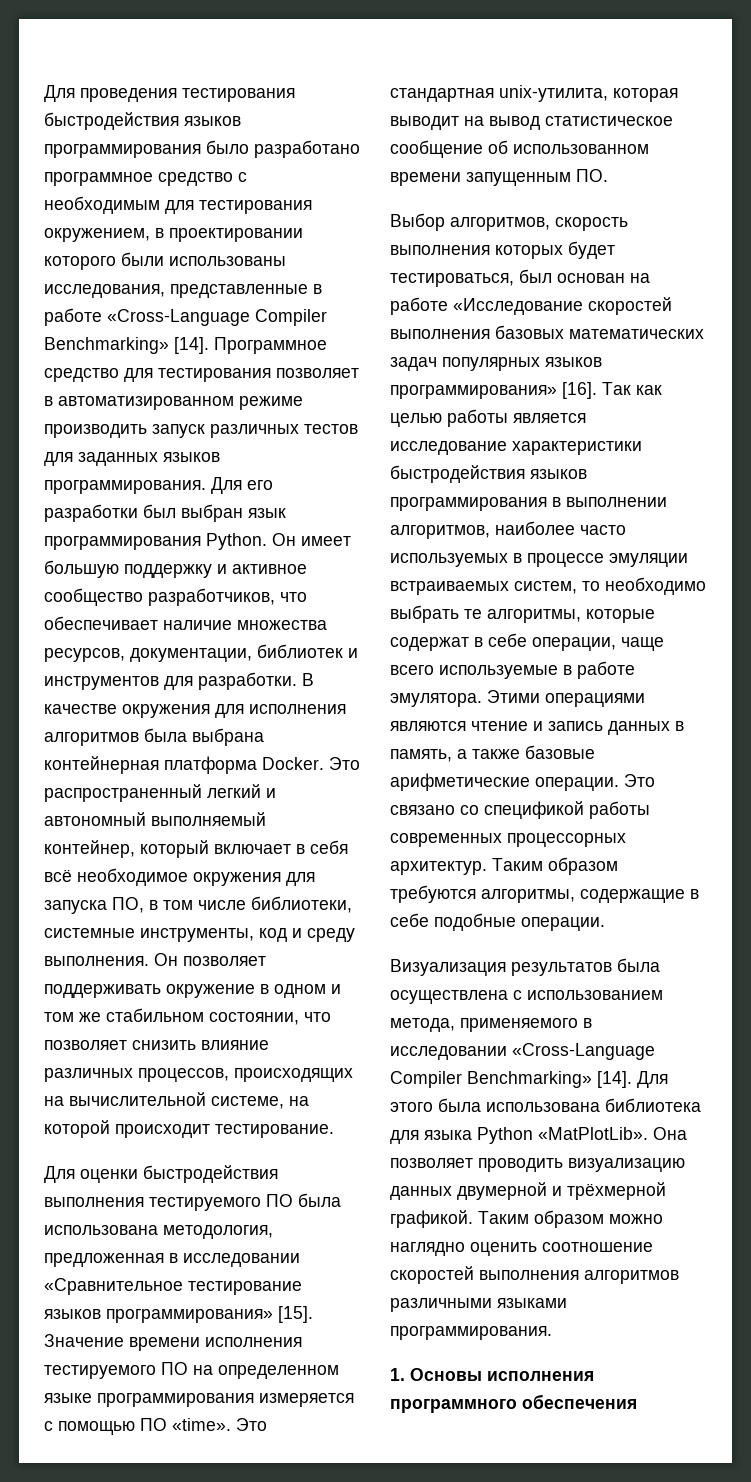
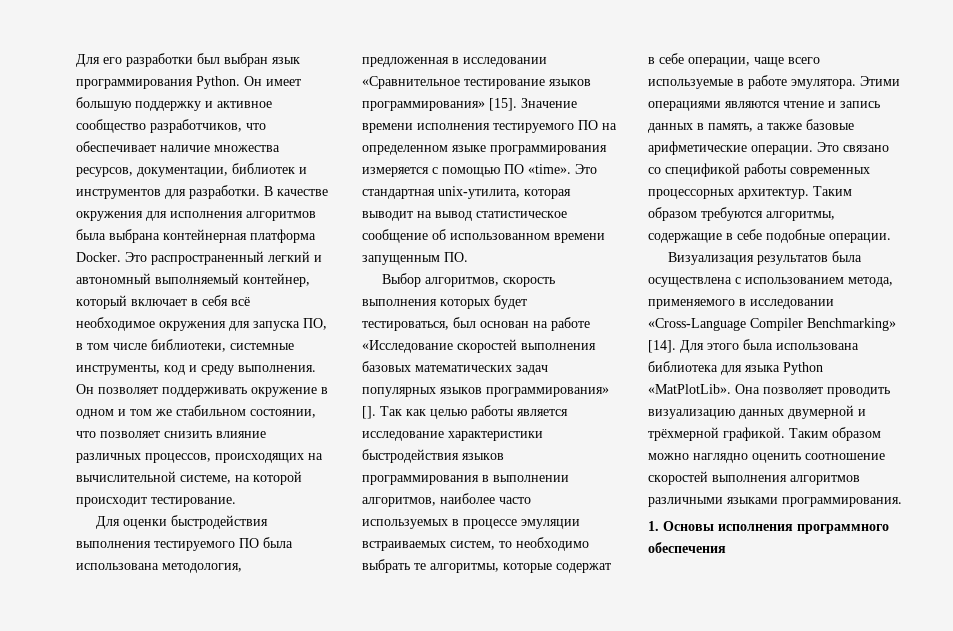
- Для проведения тестирования быстродействия языков программирования было разработано программное средство с необходимым для тестирования окружением, в проектировании которого были использованы исследования, представленные в работе «Cross-Language Compiler Benchmarking» [14]. Программное средство для тестирования позволяет в автоматизированном режиме производить запуск различных тестов для заданных языков программирования. Для его разработки был выбран язык программирования Python.
+ Для его разработки был выбран язык программирования Python.
- Выбор алгоритмов, скорость выполнения которых будет тестироваться, был основан на работе «Исследование скоростей выполнения базовых математических задач популярных языков программирования» [16].
+ Выбор алгоритмов, скорость выполнения которых будет тестироваться, был основан на работе «Исследование скоростей выполнения базовых математических задач популярных языков программирования» [].

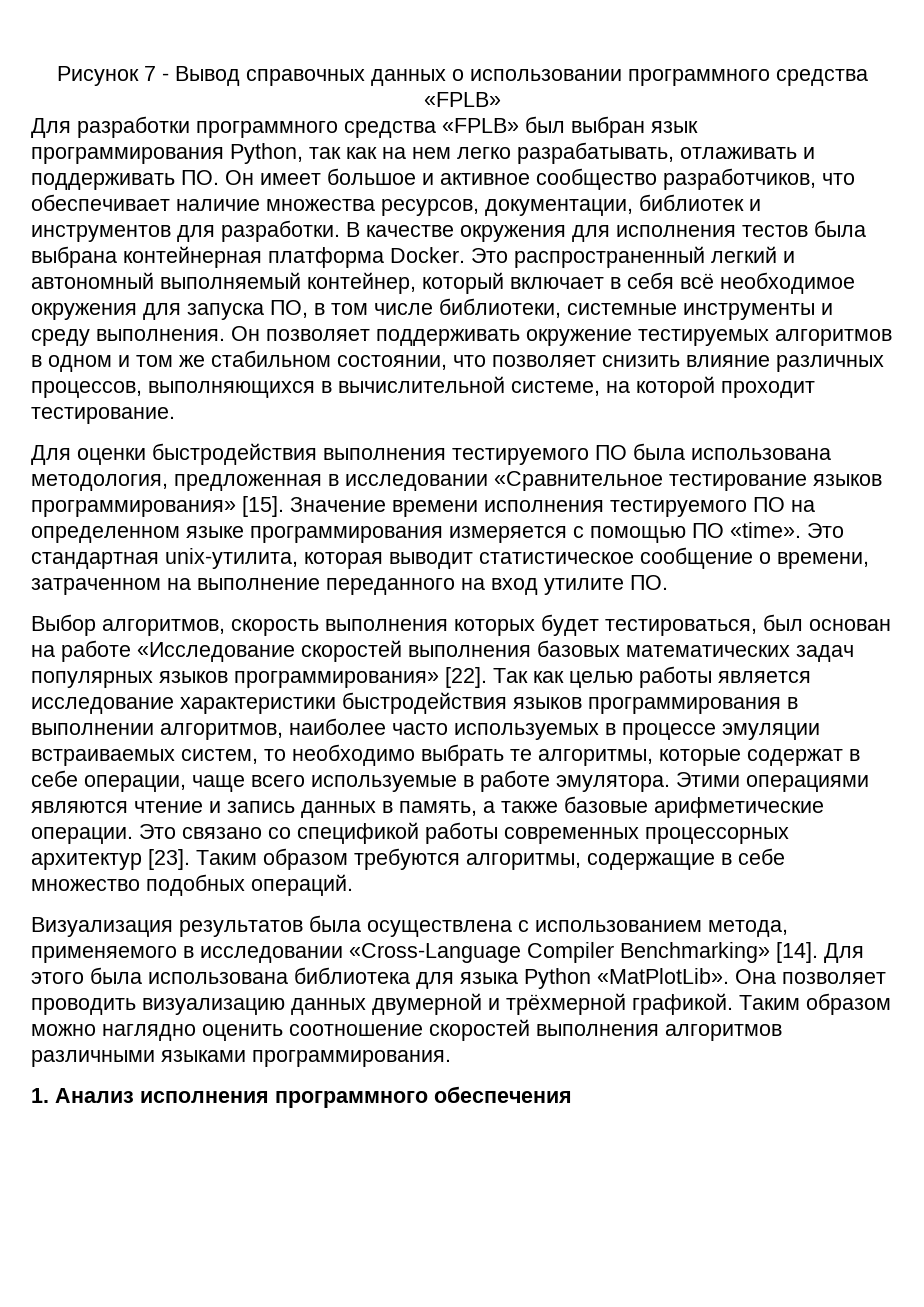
- Для его разработки был выбран язык программирования Python. Он имеет большую поддержку и активное сообщество разработчиков, что обеспечивает наличие множества ресурсов, документации, библиотек и инструментов для разработки.
+ Рисунок 7 - Вывод справочных данных о использовании программного средства «FPLB»
+ Для разработки программного средства «FPLB» был выбран язык программирования Python, так как на нем легко разрабатывать, отлаживать и поддерживать ПО. Он имеет большое и активное сообщество разработчиков, что обеспечивает наличие множества ресурсов, документации, библиотек и инструментов для разработки.
- В качестве окружения для исполнения алгоритмов была выбрана контейнерная платформа Docker.
+ В качестве окружения для исполнения тестов была выбрана контейнерная платформа Docker.
- Это распространенный легкий и автономный выполняемый контейнер, который включает в себя всё необходимое окружения для запуска ПО, в том числе библиотеки, системные инструменты, код и среду выполнения.
+ Это распространенный легкий и автономный выполняемый контейнер, который включает в себя всё необходимое окружения для запуска ПО, в том числе библиотеки, системные инструменты и среду выполнения.
- Он позволяет поддерживать окружение в одном и том же стабильном состоянии, что позволяет снизить влияние различных процессов, происходящих на вычислительной системе, на которой происходит тестирование.
+ Он позволяет поддерживать окружение тестируемых алгоритмов в одном и том же стабильном состоянии, что позволяет снизить влияние различных процессов, выполняющихся в вычислительной системе, на которой проходит тестирование.
- Это стандартная unix-утилита, которая выводит на вывод статистическое сообщение об использованном времени запущенным ПО.
+ Это стандартная unix-утилита, которая выводит статистическое сообщение о времени, затраченном на выполнение переданного на вход утилите ПО.
- Выбор алгоритмов, скорость выполнения которых будет тестироваться, был основан на работе «Исследование скоростей выполнения базовых математических задач популярных языков программирования» [].
+ Выбор алгоритмов, скорость выполнения которых будет тестироваться, был основан на работе «Исследование скоростей выполнения базовых математических задач популярных языков программирования» [22].
- Это связано со спецификой работы современных процессорных архитектур.
+ Это связано со спецификой работы современных процессорных архитектур [23].
- Таким образом требуются алгоритмы, содержащие в себе подобные операции.
+ Таким образом требуются алгоритмы, содержащие в себе множество подобных операций.
- 1. Основы исполнения программного обеспечения
+ 1. Анализ исполнения программного обеспечения

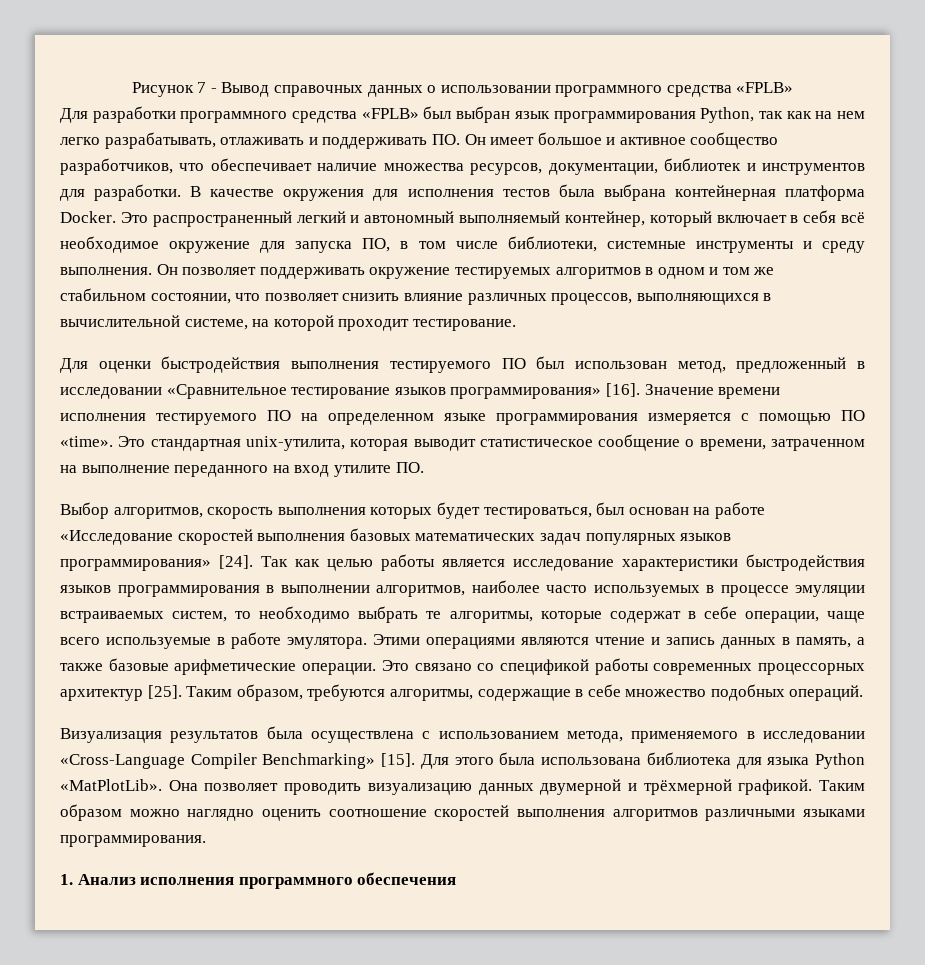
- Это распространенный легкий и автономный выполняемый контейнер, который включает в себя всё необходимое окружения для запуска ПО, в том числе библиотеки, системные инструменты и среду выполнения.
+ Это распространенный легкий и автономный выполняемый контейнер, который включает в себя всё необходимое окружение для запуска ПО, в том числе библиотеки, системные инструменты и среду выполнения.
- Для оценки быстродействия выполнения тестируемого ПО была использована методология, предложенная в исследовании «Сравнительное тестирование языков программирования» [15].
+ Для оценки быстродействия выполнения тестируемого ПО был использован метод, предложенный в исследовании «Сравнительное тестирование языков программирования» [16].
- Выбор алгоритмов, скорость выполнения которых будет тестироваться, был основан на работе «Исследование скоростей выполнения базовых математических задач популярных языков программирования» [22].
+ Выбор алгоритмов, скорость выполнения которых будет тестироваться, был основан на работе «Исследование скоростей выполнения базовых математических задач популярных языков программирования» [24].
- Это связано со спецификой работы современных процессорных архитектур [23]. Таким образом требуются алгоритмы, содержащие в себе множество подобных операций.
+ Это связано со спецификой работы современных процессорных архитектур [25]. Таким образом, требуются алгоритмы, содержащие в себе множество подобных операций.
- Визуализация результатов была осуществлена с использованием метода, применяемого в исследовании «Cross-Language Compiler Benchmarking» [14].
+ Визуализация результатов была осуществлена с использованием метода, применяемого в исследовании «Cross-Language Compiler Benchmarking» [15].

